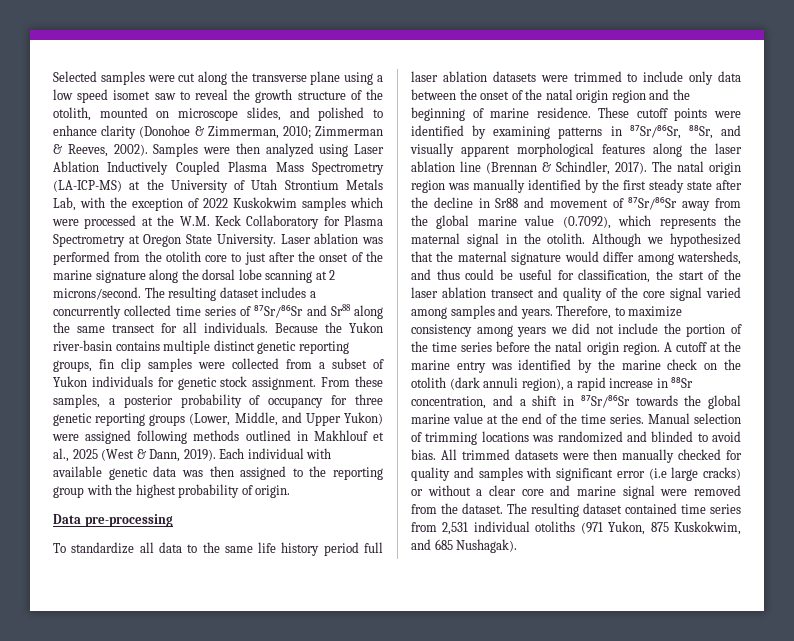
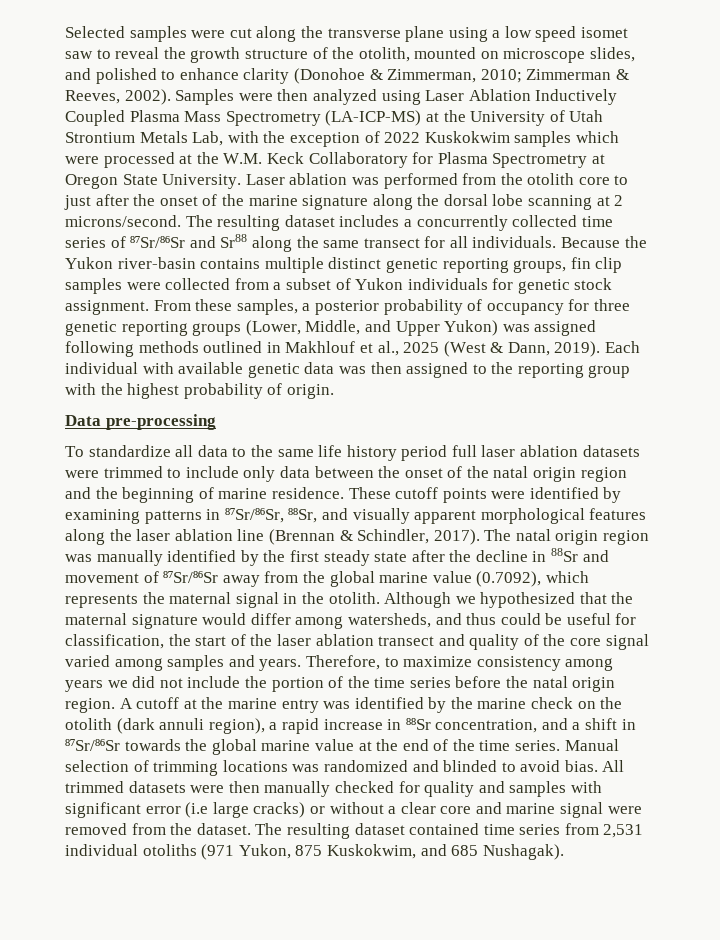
- From these samples, a posterior probability of occupancy for three genetic reporting groups (Lower, Middle, and Upper Yukon) were assigned following methods outlined in Makhlouf et al., 2025 (West & Dann, 2019).
+ From these samples, a posterior probability of occupancy for three genetic reporting groups (Lower, Middle, and Upper Yukon) was assigned following methods outlined in Makhlouf et al., 2025 (West & Dann, 2019).
- The natal origin region was manually identified by the first steady state after the decline in Sr88 and movement of ⁸⁷Sr/⁸⁶Sr away from the global marine value (0.7092), which represents the maternal signal in the otolith.
+ The natal origin region was manually identified by the first steady state after the decline in 88Sr and movement of ⁸⁷Sr/⁸⁶Sr away from the global marine value (0.7092), which represents the maternal signal in the otolith.

